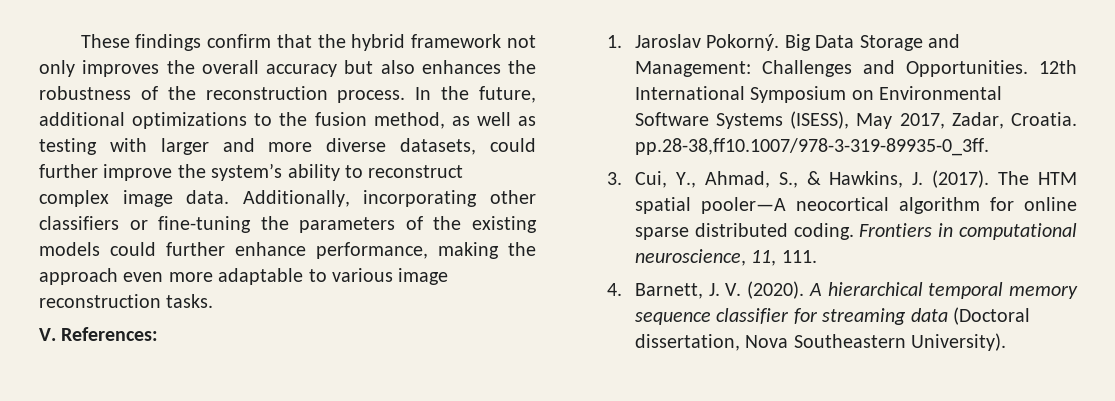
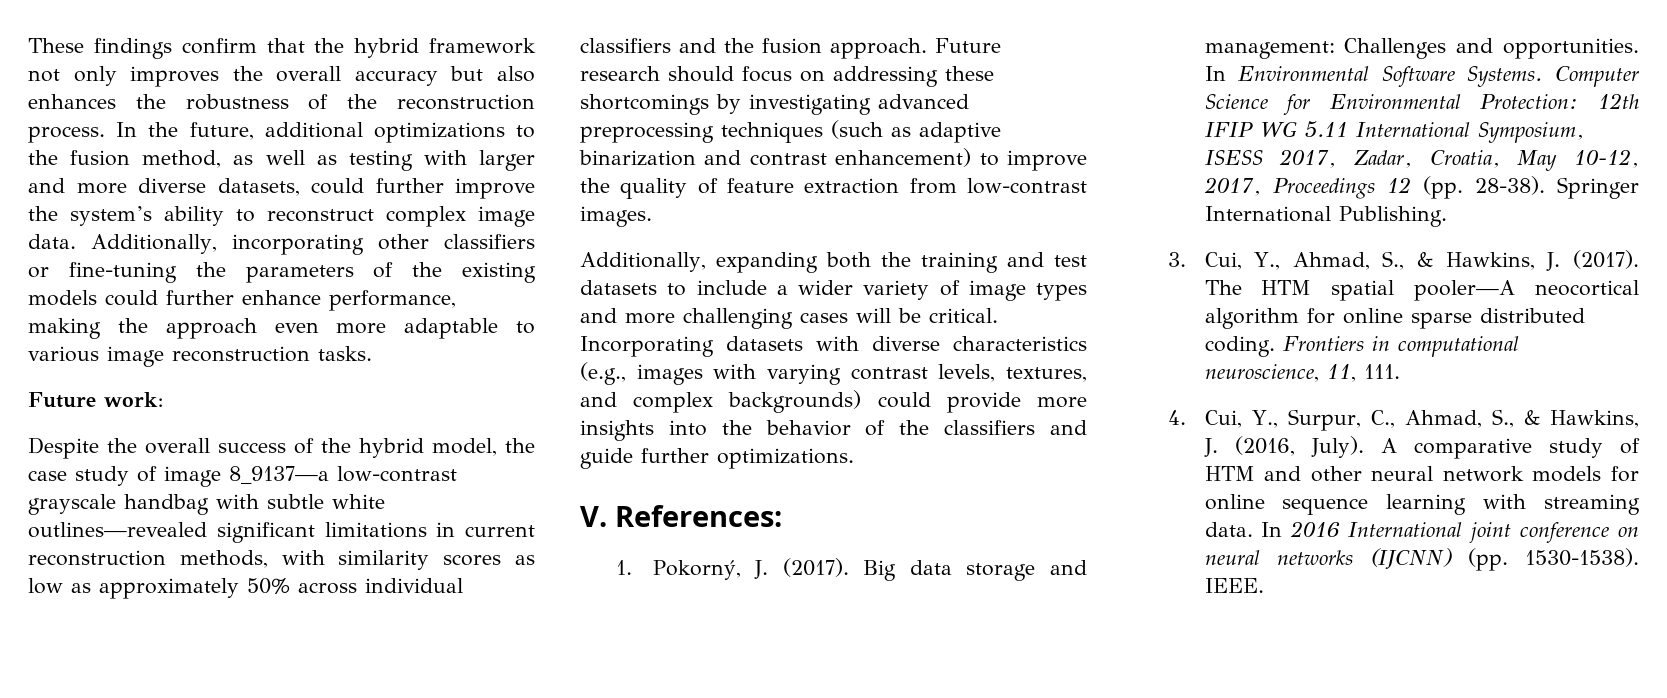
+ Future work:
+ Despite the overall success of the hybrid model, the case study of image 8_9137—a low-contrast grayscale handbag with subtle white outlines—revealed significant limitations in current reconstruction methods, with similarity scores as low as approximately 50% across individual classifiers and the fusion approach. Future research should focus on addressing these shortcomings by investigating advanced preprocessing techniques (such as adaptive binarization and contrast enhancement) to improve the quality of feature extraction from low-contrast images.
+ Additionally, expanding both the training and test datasets to include a wider variety of image types and more challenging cases will be critical. Incorporating datasets with diverse characteristics (e.g., images with varying contrast levels, textures, and complex backgrounds) could provide more insights into the behavior of the classifiers and guide further optimizations.
  V. References:
- 1. Jaroslav Pokorný. Big Data Storage and Management: Challenges and Opportunities. 12th International Symposium on Environmental Software Systems (ISESS), May 2017, Zadar, Croatia. pp.28-38,ff10.1007/978-3-319-89935-0_3ff.
+ 1. Pokorný, J. (2017). Big data storage and management: Challenges and opportunities. In Environmental Software Systems. Computer Science for Environmental Protection: 12th IFIP WG 5.11 International Symposium, ISESS 2017, Zadar, Croatia, May 10-12, 2017, Proceedings 12 (pp. 28-38). Springer International Publishing.
- 4. Barnett, J. V. (2020). A hierarchical temporal memory sequence classifier for streaming data (Doctoral dissertation, Nova Southeastern University).
+ 4. Cui, Y., Surpur, C., Ahmad, S., & Hawkins, J. (2016, July). A comparative study of HTM and other neural network models for online sequence learning with streaming data. In 2016 International joint conference on neural networks (IJCNN) (pp. 1530-1538). IEEE.

